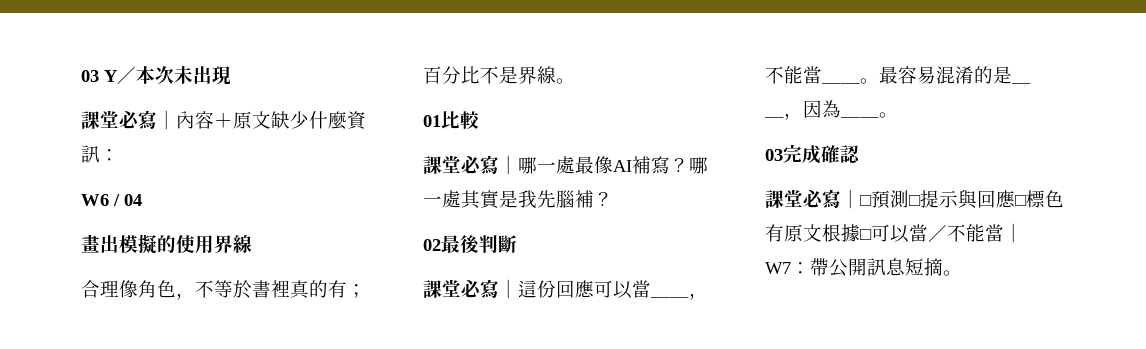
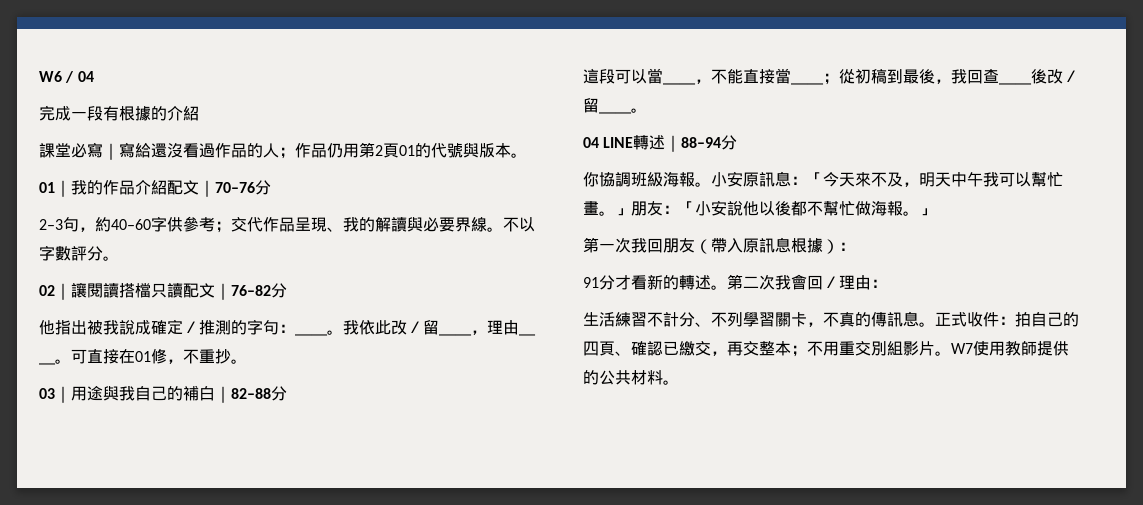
- 03 Y／本次未出現
- 課堂必寫｜內容＋原文缺少什麼資訊：
  W6 / 04
- 畫出模擬的使用界線
- 合理像角色，不等於書裡真的有；百分比不是界線。
- 01比較
- 課堂必寫｜哪一處最像AI補寫？哪一處其實是我先腦補？
- 02最後判斷
- 課堂必寫｜這份回應可以當＿＿，不能當＿＿。最容易混淆的是＿＿，因為＿＿。
- 03完成確認
- 課堂必寫｜□預測□提示與回應□標色有原文根據□可以當／不能當｜W7：帶公開訊息短摘。
+ 完成一段有根據的介紹
+ 課堂必寫｜寫給還沒看過作品的人；作品仍用第2頁01的代號與版本。
+ 01｜我的作品介紹配文｜70–76分
+ 2–3句，約40–60字供參考；交代作品呈現、我的解讀與必要界線。不以字數評分。
+ 02｜讓閱讀搭檔只讀配文｜76–82分
+ 他指出被我說成確定／推測的字句：＿＿。我依此改／留＿＿，理由＿＿。可直接在01修，不重抄。
+ 03｜用途與我自己的補白｜82–88分
+ 這段可以當＿＿，不能直接當＿＿；從初稿到最後，我回查＿＿後改／留＿＿。
+ 04 LINE轉述｜88–94分
+ 你協調班級海報。小安原訊息：「今天來不及，明天中午我可以幫忙畫。」朋友：「小安說他以後都不幫忙做海報。」
+ 第一次我回朋友（帶入原訊息根據）：
+ 91分才看新的轉述。第二次我會回／理由：
+ 生活練習不計分、不列學習關卡，不真的傳訊息。正式收件：拍自己的四頁、確認已繳交，再交整本；不用重交別組影片。W7使用教師提供的公共材料。

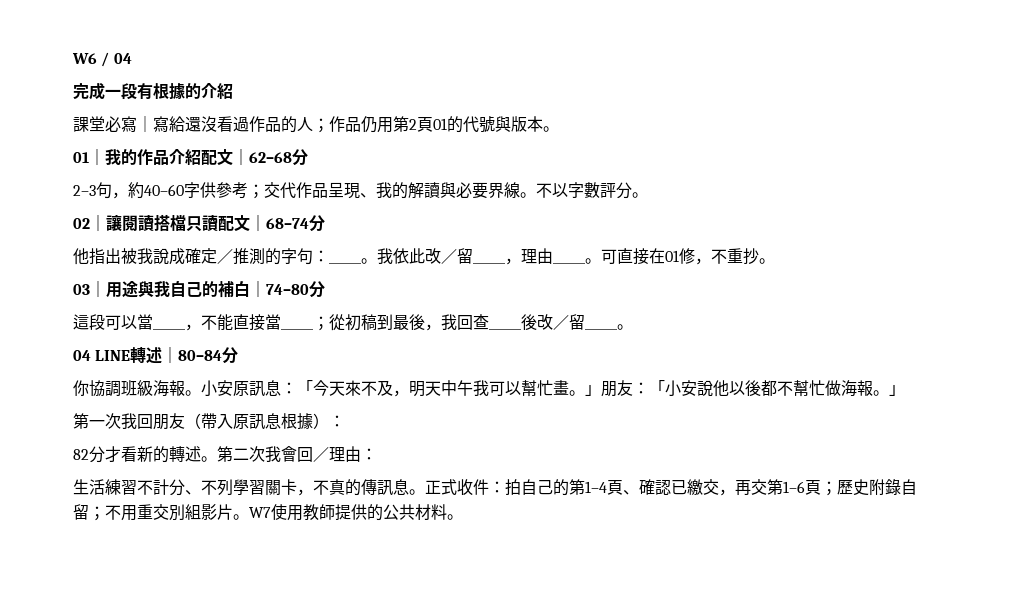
- 01｜我的作品介紹配文｜70–76分
+ 01｜我的作品介紹配文｜62–68分
- 02｜讓閱讀搭檔只讀配文｜76–82分
+ 02｜讓閱讀搭檔只讀配文｜68–74分
- 03｜用途與我自己的補白｜82–88分
+ 03｜用途與我自己的補白｜74–80分
- 04 LINE轉述｜88–94分
+ 04 LINE轉述｜80–84分
- 91分才看新的轉述。
+ 82分才看新的轉述。
- 正式收件：拍自己的四頁、確認已繳交，再交整本；不用重交別組影片。
+ 正式收件：拍自己的第1–4頁、確認已繳交，再交第1–6頁；歷史附錄自留；不用重交別組影片。

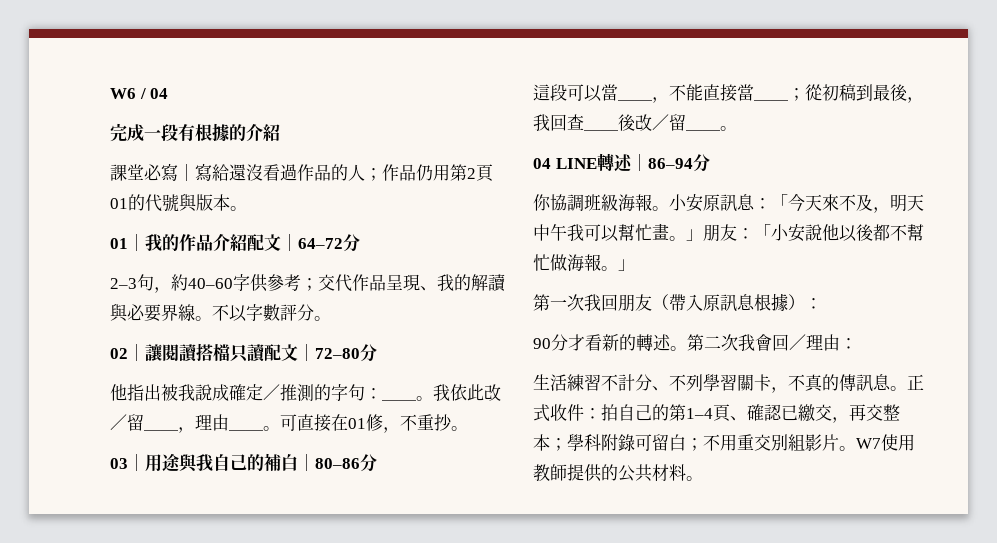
- 01｜我的作品介紹配文｜62–68分
+ 01｜我的作品介紹配文｜64–72分
- 02｜讓閱讀搭檔只讀配文｜68–74分
+ 02｜讓閱讀搭檔只讀配文｜72–80分
- 03｜用途與我自己的補白｜74–80分
+ 03｜用途與我自己的補白｜80–86分
- 04 LINE轉述｜80–84分
+ 04 LINE轉述｜86–94分
- 82分才看新的轉述。
+ 90分才看新的轉述。
- 正式收件：拍自己的第1–4頁、確認已繳交，再交第1–6頁；歷史附錄自留；不用重交別組影片。
+ 正式收件：拍自己的第1–4頁、確認已繳交，再交整本；學科附錄可留白；不用重交別組影片。

